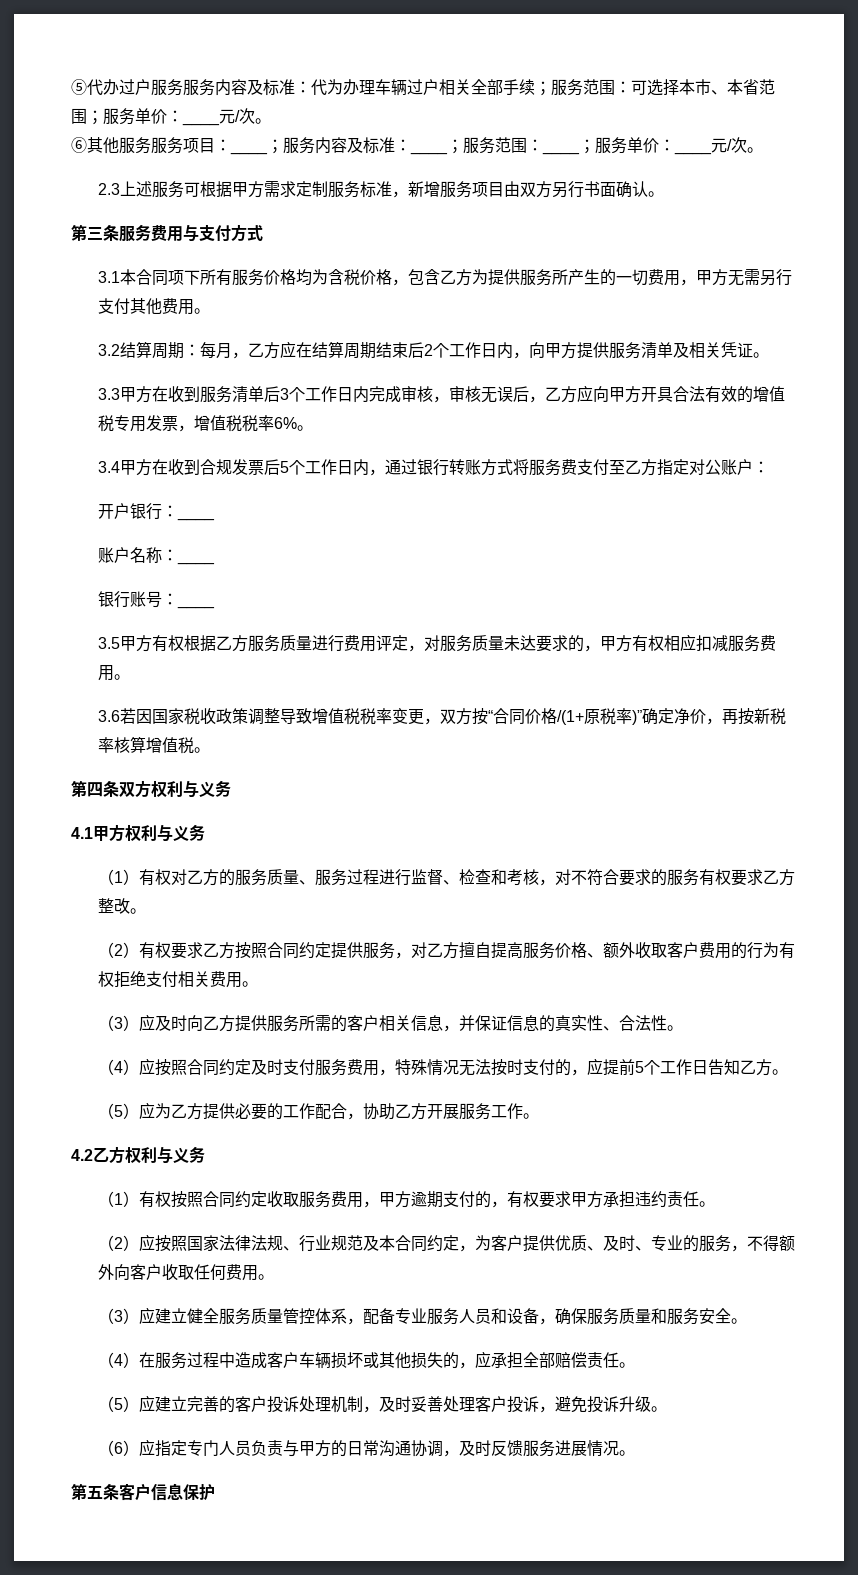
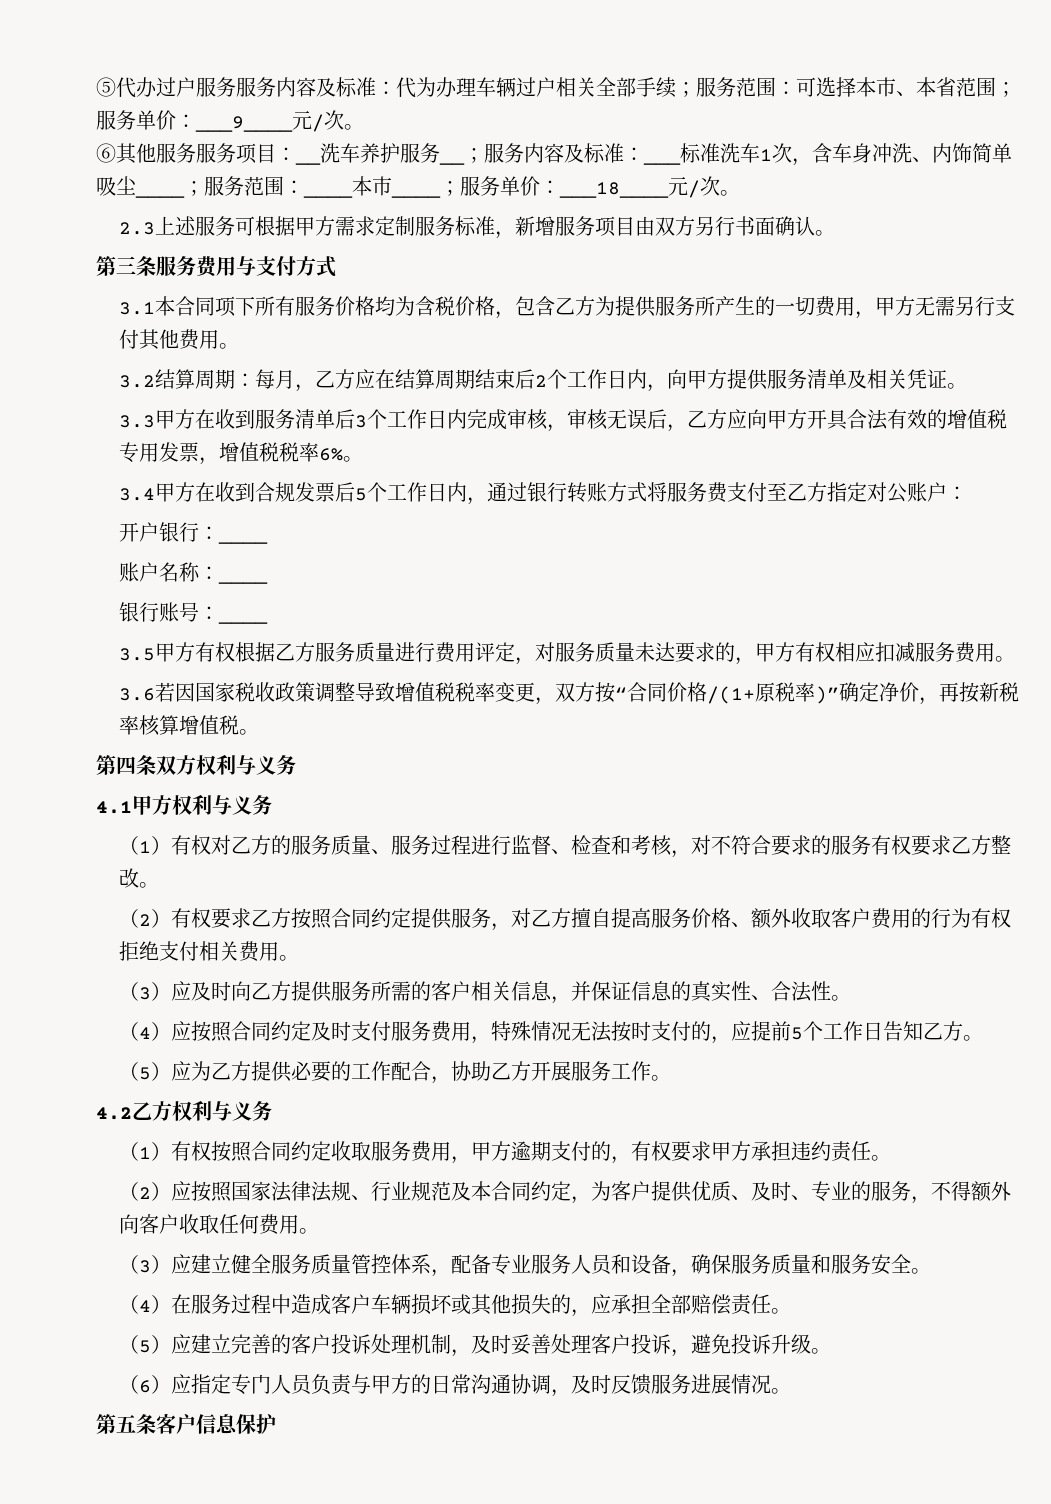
- ⑤代办过户服务服务内容及标准：代为办理车辆过户相关全部手续；服务范围：可选择本市、本省范围；服务单价：____元/次。
+ ⑤代办过户服务服务内容及标准：代为办理车辆过户相关全部手续；服务范围：可选择本市、本省范围；服务单价：___9____元/次。
- ⑥其他服务服务项目：____；服务内容及标准：____；服务范围：____；服务单价：____元/次。
+ ⑥其他服务服务项目：__洗车养护服务__；服务内容及标准：___标准洗车1次，含车身冲洗、内饰简单吸尘____；服务范围：____本市____；服务单价：___18____元/次。

